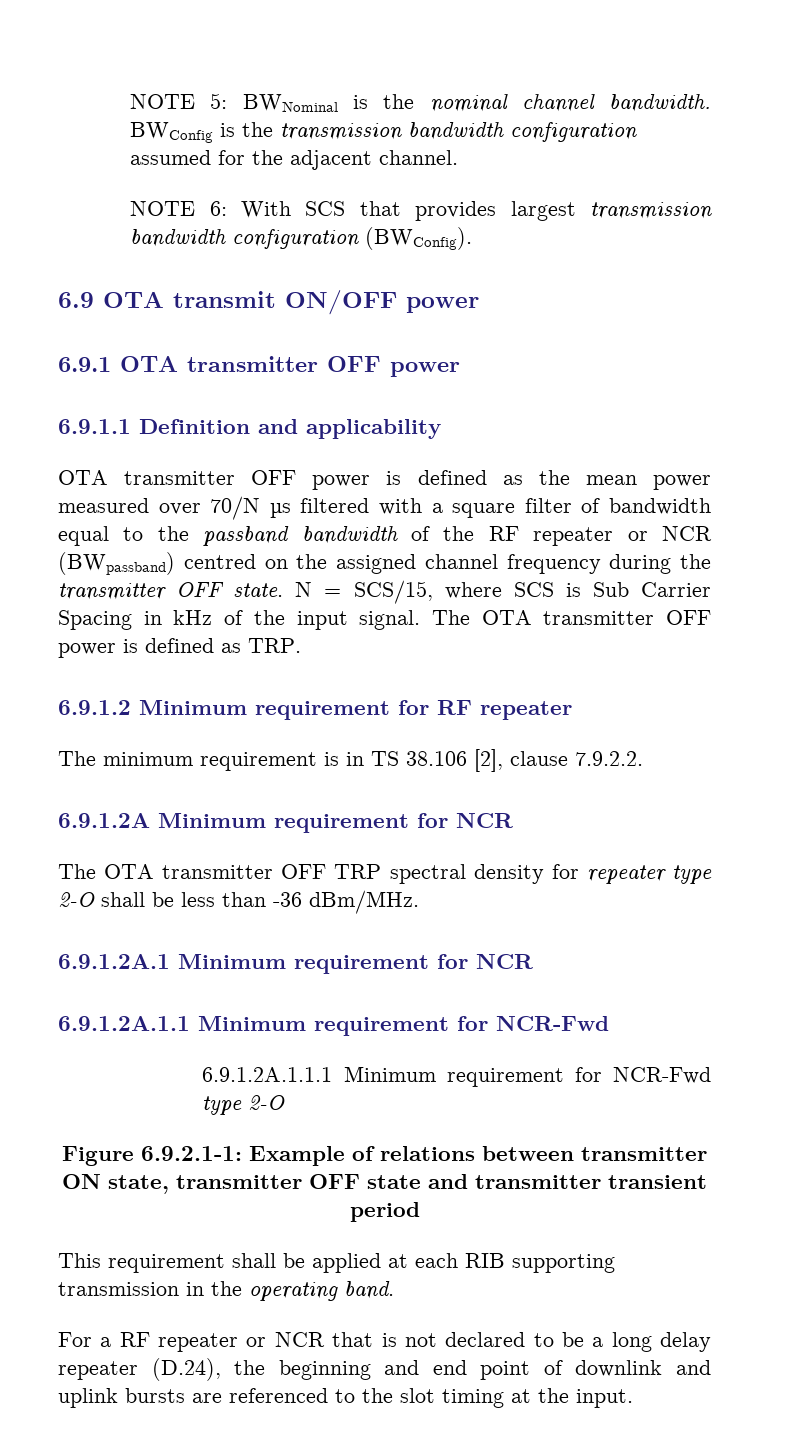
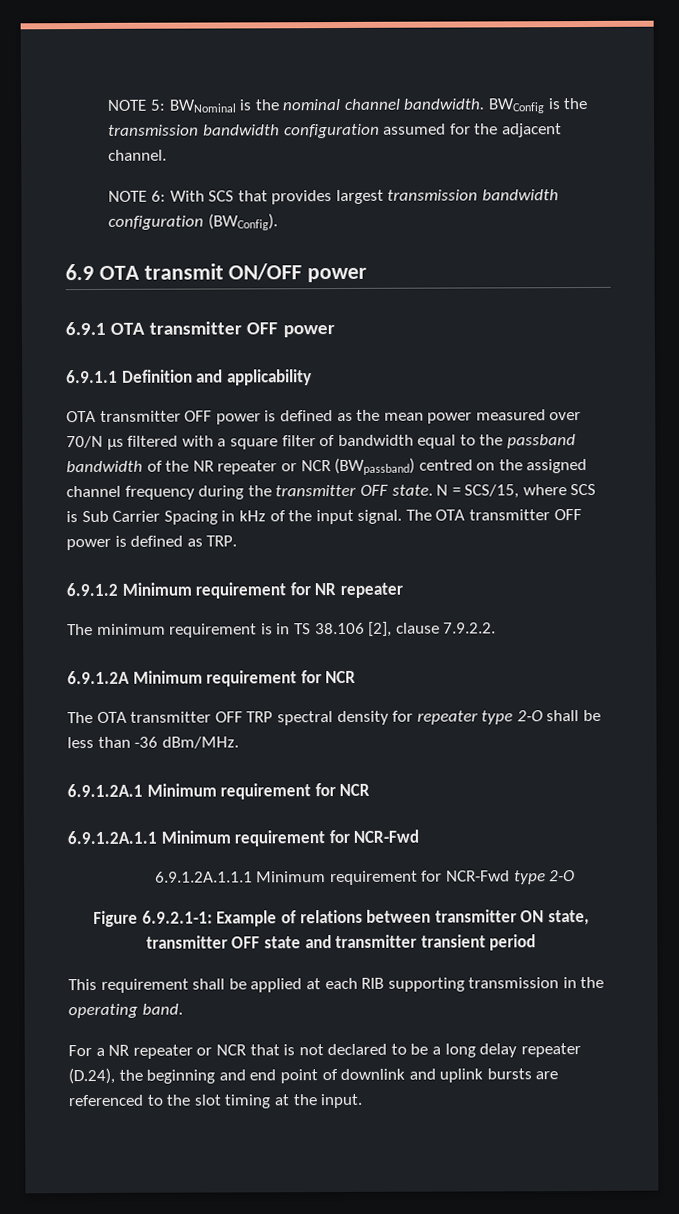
- OTA transmitter OFF power is defined as the mean power measured over 70/N µs filtered with a square filter of bandwidth equal to the passband bandwidth of the RF repeater or NCR (BWpassband) centred on the assigned channel frequency during the transmitter OFF state.
+ OTA transmitter OFF power is defined as the mean power measured over 70/N µs filtered with a square filter of bandwidth equal to the passband bandwidth of the NR repeater or NCR (BWpassband) centred on the assigned channel frequency during the transmitter OFF state.
- 6.9.1.2 Minimum requirement for RF repeater
+ 6.9.1.2 Minimum requirement for NR repeater
- For a RF repeater or NCR that is not declared to be a long delay repeater (D.24), the beginning and end point of downlink and uplink bursts are referenced to the slot timing at the input.
+ For a NR repeater or NCR that is not declared to be a long delay repeater (D.24), the beginning and end point of downlink and uplink bursts are referenced to the slot timing at the input.

